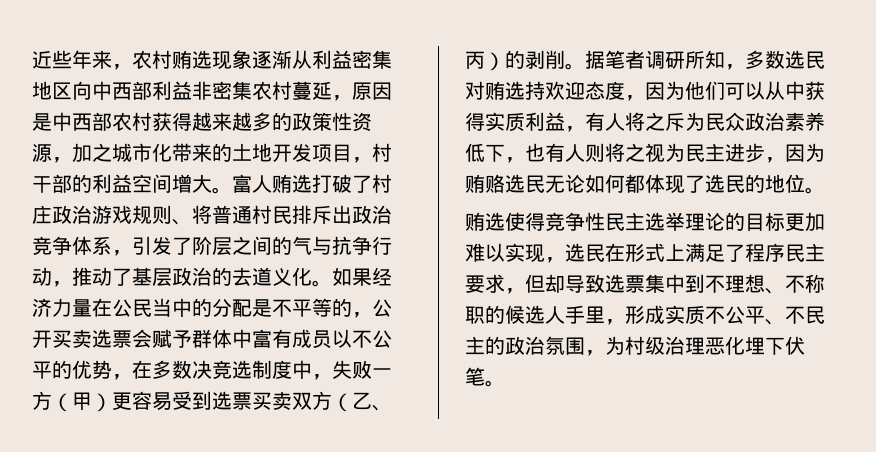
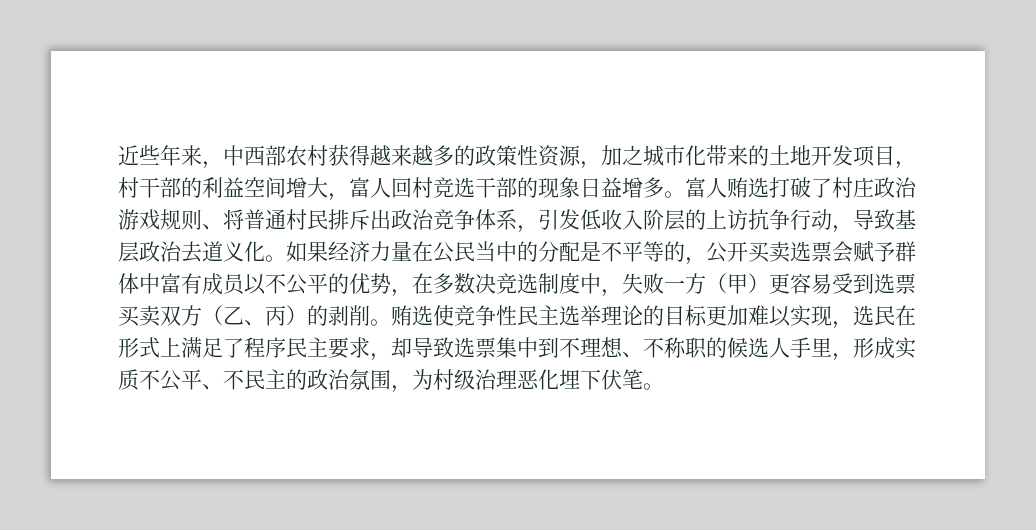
- 近些年来，农村贿选现象逐渐从利益密集地区向中西部利益非密集农村蔓延，原因是中西部农村获得越来越多的政策性资源，加之城市化带来的土地开发项目，村干部的利益空间增大。
+ 近些年来，中西部农村获得越来越多的政策性资源，加之城市化带来的土地开发项目，村干部的利益空间增大，富人回村竞选干部的现象日益增多。
- 富人贿选打破了村庄政治游戏规则、将普通村民排斥出政治竞争体系，引发了阶层之间的气与抗争行动，推动了基层政治的去道义化。
+ 富人贿选打破了村庄政治游戏规则、将普通村民排斥出政治竞争体系，引发低收入阶层的上访抗争行动，导致基层政治去道义化。
- 据笔者调研所知，多数选民对贿选持欢迎态度，因为他们可以从中获得实质利益，有人将之斥为民众政治素养低下，也有人则将之视为民主进步，因为贿赂选民无论如何都体现了选民的地位。
- 贿选使得竞争性民主选举理论的目标更加难以实现，选民在形式上满足了程序民主要求，但却导致选票集中到不理想、不称职的候选人手里，形成实质不公平、不民主的政治氛围，为村级治理恶化埋下伏笔。
+ 贿选使竞争性民主选举理论的目标更加难以实现，选民在形式上满足了程序民主要求，却导致选票集中到不理想、不称职的候选人手里，形成实质不公平、不民主的政治氛围，为村级治理恶化埋下伏笔。

